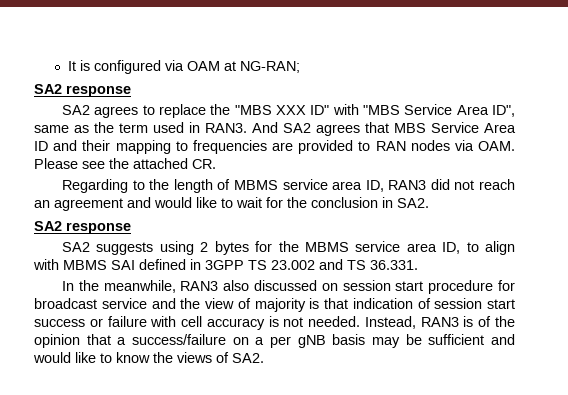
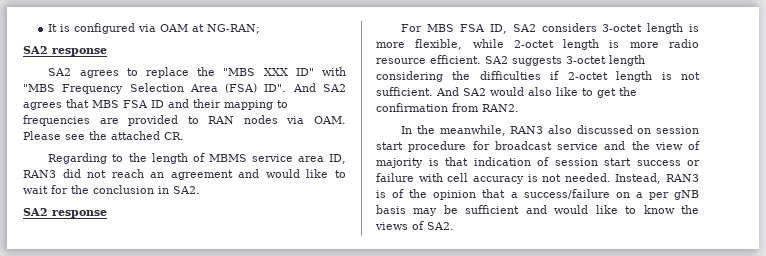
- SA2 agrees to replace the "MBS XXX ID" with "MBS Service Area ID", same as the term used in RAN3. And SA2 agrees that MBS Service Area ID and their mapping to frequencies are provided to RAN nodes via OAM. Please see the attached CR.
+ SA2 agrees to replace the "MBS XXX ID" with "MBS Frequency Selection Area (FSA) ID". And SA2 agrees that MBS FSA ID and their mapping to frequencies are provided to RAN nodes via OAM. Please see the attached CR.
- SA2 suggests using 2 bytes for the MBMS service area ID, to align with MBMS SAI defined in 3GPP TS 23.002 and TS 36.331.
+ For MBS FSA ID, SA2 considers 3-octet length is more flexible, while 2-octet length is more radio resource efficient. SA2 suggests 3-octet length considering the difficulties if 2-octet length is not sufficient. And SA2 would also like to get the confirmation from RAN2.

